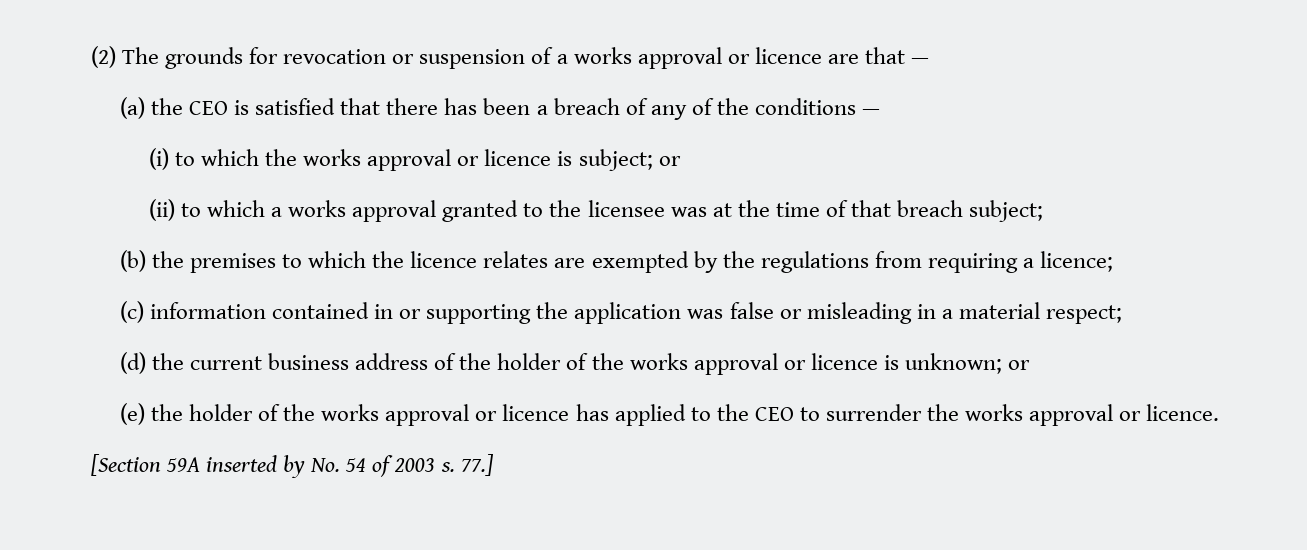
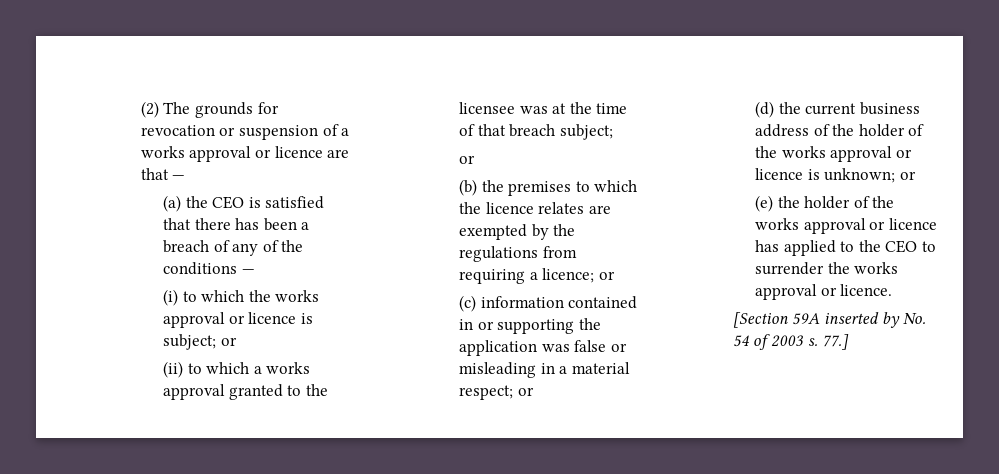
  (ii) to which a works approval granted to the licensee was at the time of that breach subject;
+ or
- (b) the premises to which the licence relates are exempted by the regulations from requiring a licence;
+ (b) the premises to which the licence relates are exempted by the regulations from requiring a licence; or
- (c) information contained in or supporting the application was false or misleading in a material respect;
+ (c) information contained in or supporting the application was false or misleading in a material respect; or

